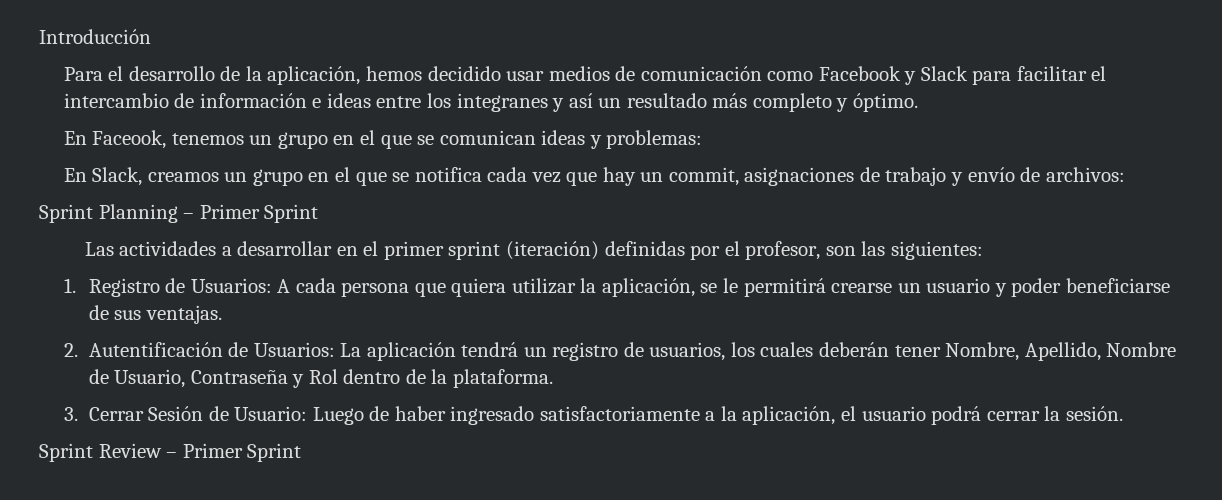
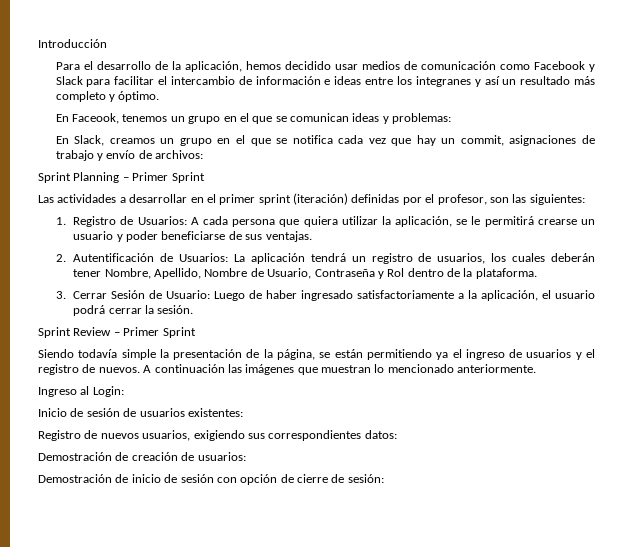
+ Siendo todavía simple la presentación de la página, se están permitiendo ya el ingreso de usuarios y el registro de nuevos. A continuación las imágenes que muestran lo mencionado anteriormente.
+ Ingreso al Login:
+ Inicio de sesión de usuarios existentes:
+ Registro de nuevos usuarios, exigiendo sus correspondientes datos:
+ Demostración de creación de usuarios:
+ Demostración de inicio de sesión con opción de cierre de sesión:

